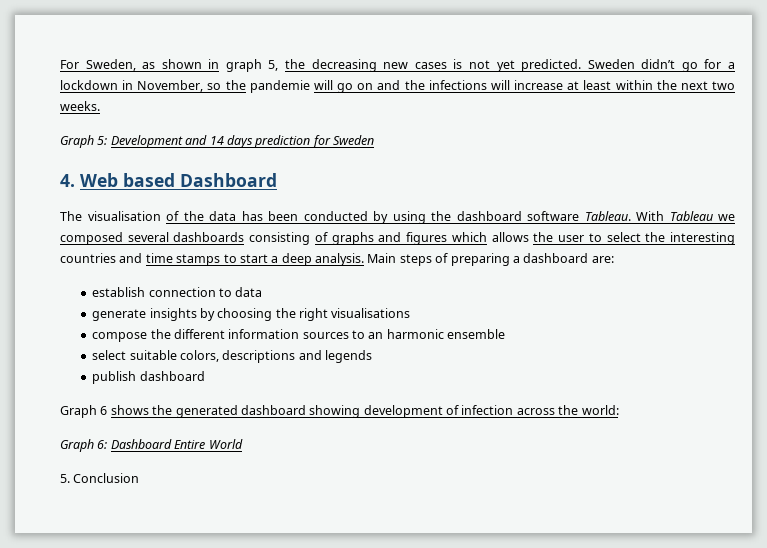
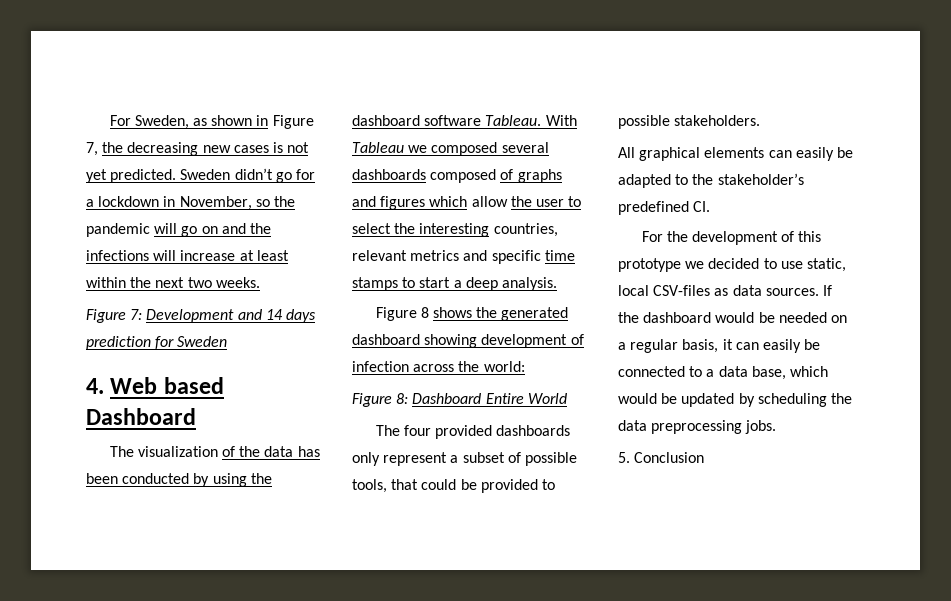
- For Sweden, as shown in graph 5, the decreasing new cases is not yet predicted.
+ For Sweden, as shown in Figure 7, the decreasing new cases is not yet predicted.
- Sweden didn’t go for a lockdown in November, so the pandemie will go on and the infections will increase at least within the next two weeks.
+ Sweden didn’t go for a lockdown in November, so the pandemic will go on and the infections will increase at least within the next two weeks.
- Graph 5: Development and 14 days prediction for Sweden
+ Figure 7: Development and 14 days prediction for Sweden
- The visualisation of the data has been conducted by using the dashboard software Tableau.
+ The visualization of the data has been conducted by using the dashboard software Tableau.
- With Tableau we composed several dashboards consisting of graphs and figures which allows the user to select the interesting countries and time stamps to start a deep analysis. Main steps of preparing a dashboard are:
- establish connection to data
- generate insights by choosing the right visualisations
- compose the different information sources to an harmonic ensemble
- select suitable colors, descriptions and legends
- publish dashboard
- Graph 6 shows the generated dashboard showing development of infection across the world:
+ With Tableau we composed several dashboards composed of graphs and figures which allow the user to select the interesting countries, relevant metrics and specific time stamps to start a deep analysis.
+ Figure 8 shows the generated dashboard showing development of infection across the world:
- Graph 6: Dashboard Entire World
+ Figure 8: Dashboard Entire World
+ The four provided dashboards only represent a subset of possible tools, that could be provided to possible stakeholders.
+ All graphical elements can easily be adapted to the stakeholder’s predefined CI.
+ For the development of this prototype we decided to use static, local CSV-files as data sources. If the dashboard would be needed on a regular basis, it can easily be connected to a data base, which would be updated by scheduling the data preprocessing jobs.

